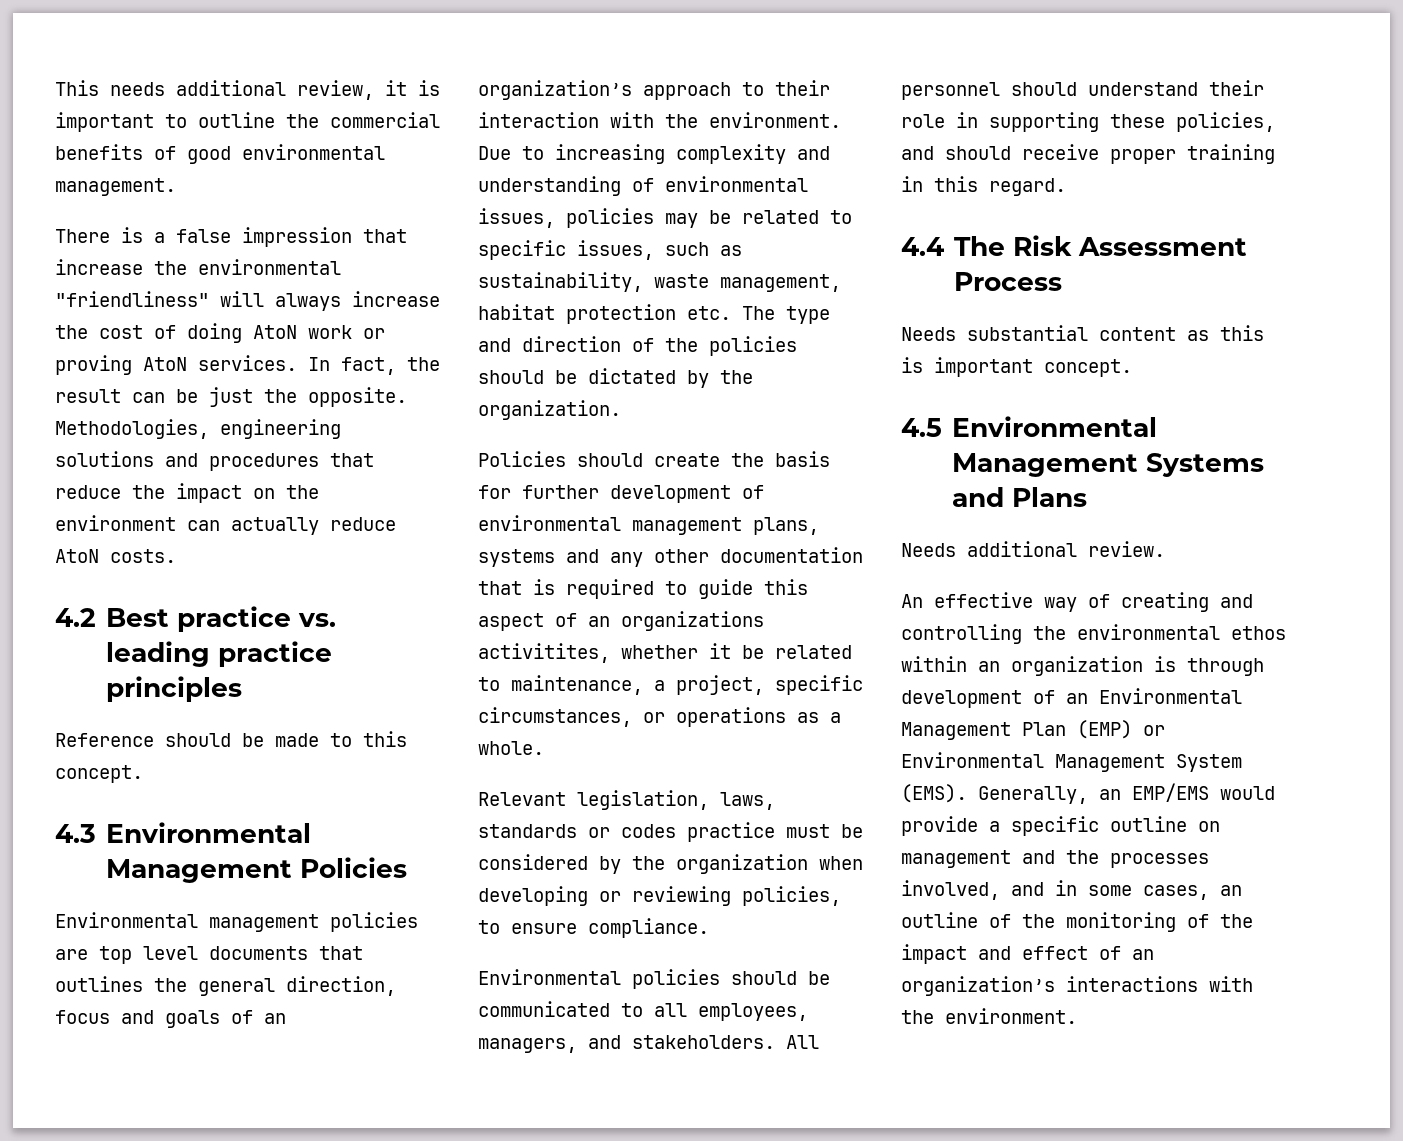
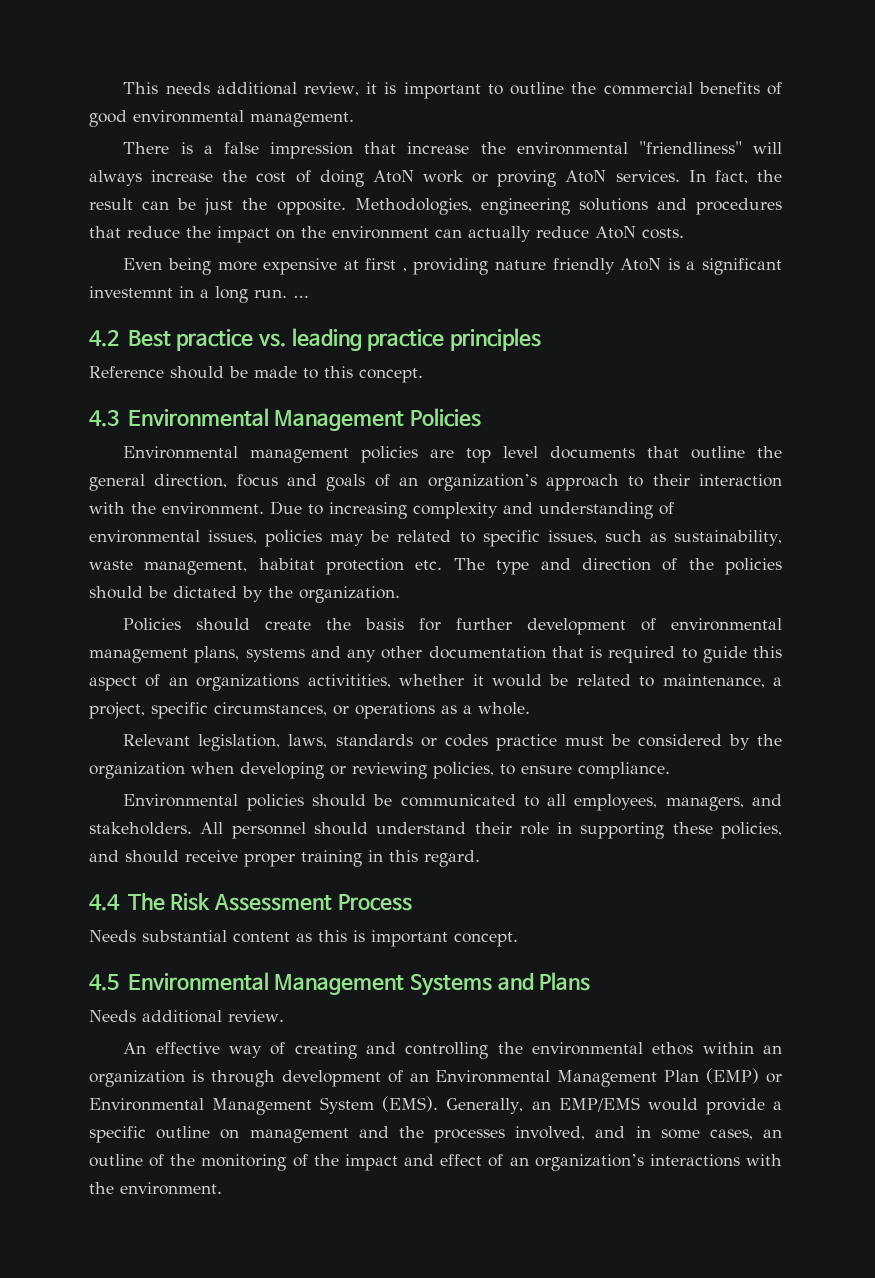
+ Even being more expensive at first , providing nature friendly AtoN is a significant investemnt in a long run. …
- Environmental management policies are top level documents that outlines the general direction, focus and goals of an organization’s approach to their interaction with the environment.
+ Environmental management policies are top level documents that outline the general direction, focus and goals of an organization’s approach to their interaction with the environment.
- Policies should create the basis for further development of environmental management plans, systems and any other documentation that is required to guide this aspect of an organizations activitites, whether it be related to maintenance, a project, specific circumstances, or operations as a whole.
+ Policies should create the basis for further development of environmental management plans, systems and any other documentation that is required to guide this aspect of an organizations activitities, whether it would be related to maintenance, a project, specific circumstances, or operations as a whole.

